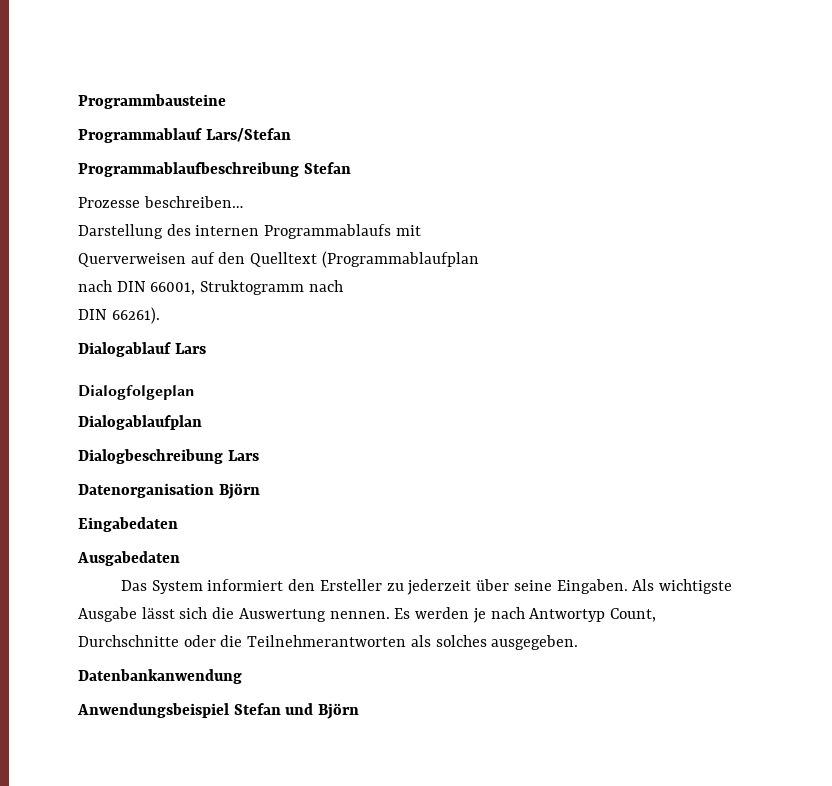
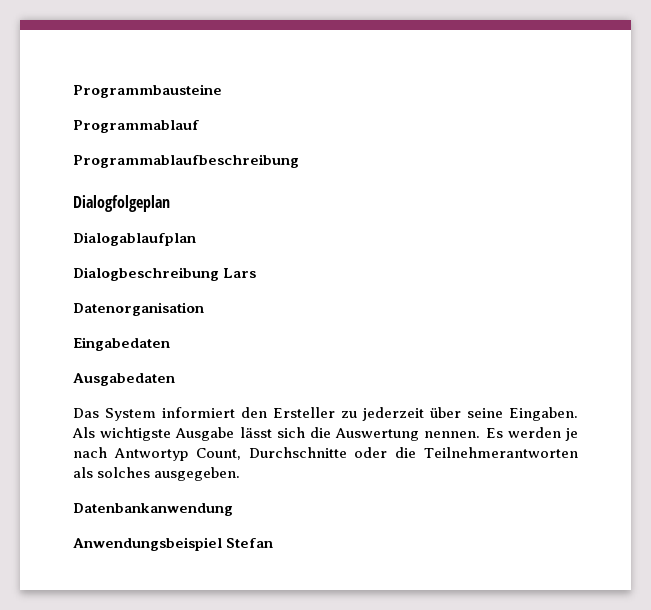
- Programmablauf Lars/Stefan
+ Programmablauf
- Programmablaufbeschreibung Stefan
- Prozesse beschreiben…
- Darstellung des internen Programmablaufs mit
- Querverweisen auf den Quelltext (Programmablaufplan
- nach DIN 66001, Struktogramm nach
- DIN 66261).
- Dialogablauf Lars
+ Programmablaufbeschreibung
- Datenorganisation Björn
+ Datenorganisation
- Anwendungsbeispiel Stefan und Björn
+ Anwendungsbeispiel Stefan

